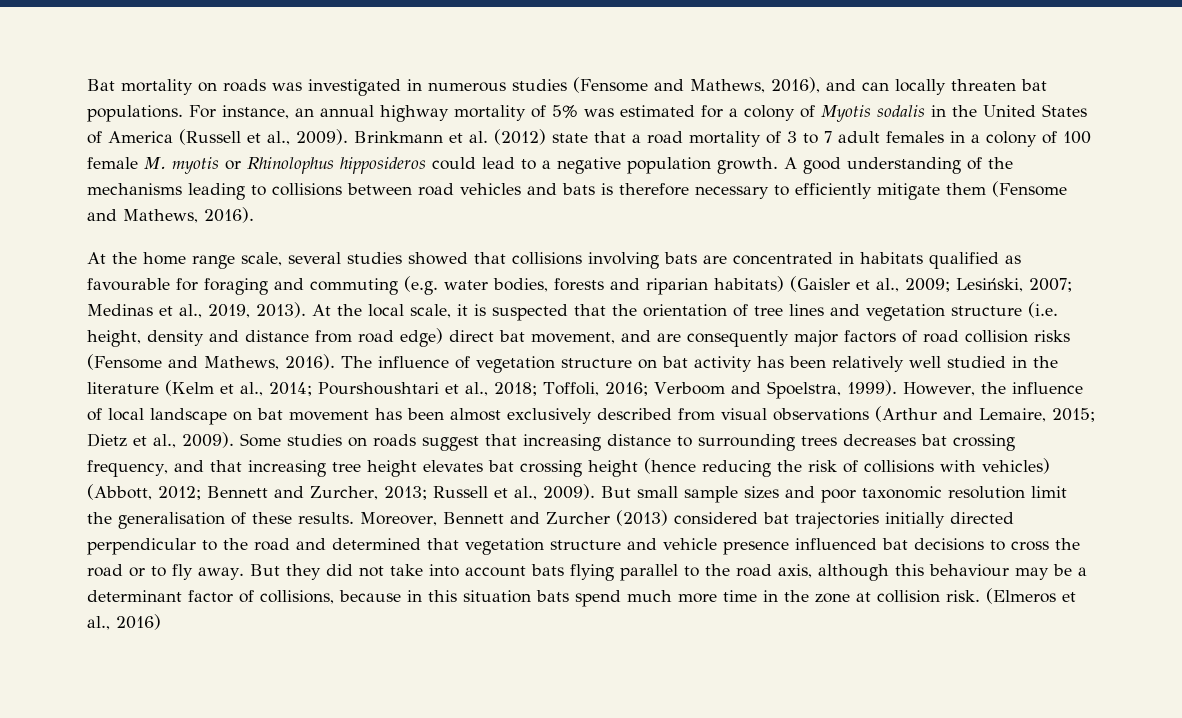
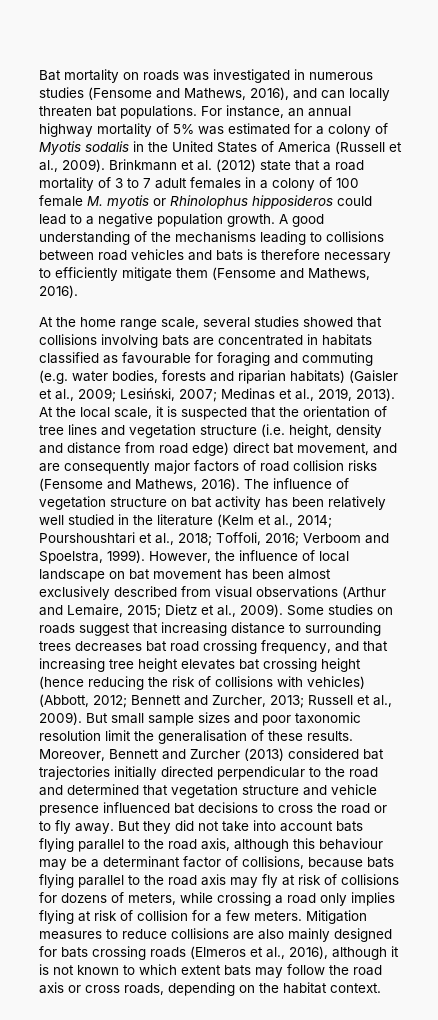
- At the home range scale, several studies showed that collisions involving bats are concentrated in habitats qualified as favourable for foraging and commuting (e.g. water bodies, forests and riparian habitats) (Gaisler et al., 2009; Lesiński, 2007; Medinas et al., 2019, 2013).
+ At the home range scale, several studies showed that collisions involving bats are concentrated in habitats classified as favourable for foraging and commuting (e.g. water bodies, forests and riparian habitats) (Gaisler et al., 2009; Lesiński, 2007; Medinas et al., 2019, 2013).
- Some studies on roads suggest that increasing distance to surrounding trees decreases bat crossing frequency, and that increasing tree height elevates bat crossing height (hence reducing the risk of collisions with vehicles) (Abbott, 2012; Bennett and Zurcher, 2013; Russell et al., 2009).
+ Some studies on roads suggest that increasing distance to surrounding trees decreases bat road crossing frequency, and that increasing tree height elevates bat crossing height (hence reducing the risk of collisions with vehicles) (Abbott, 2012; Bennett and Zurcher, 2013; Russell et al., 2009).
- But they did not take into account bats flying parallel to the road axis, although this behaviour may be a determinant factor of collisions, because in this situation bats spend much more time in the zone at collision risk. (Elmeros et al., 2016)
+ But they did not take into account bats flying parallel to the road axis, although this behaviour may be a determinant factor of collisions, because bats flying parallel to the road axis may fly at risk of collisions for dozens of meters, while crossing a road only implies flying at risk of collision for a few meters. Mitigation measures to reduce collisions are also mainly designed for bats crossing roads (Elmeros et al., 2016), although it is not known to which extent bats may follow the road axis or cross roads, depending on the habitat context.

